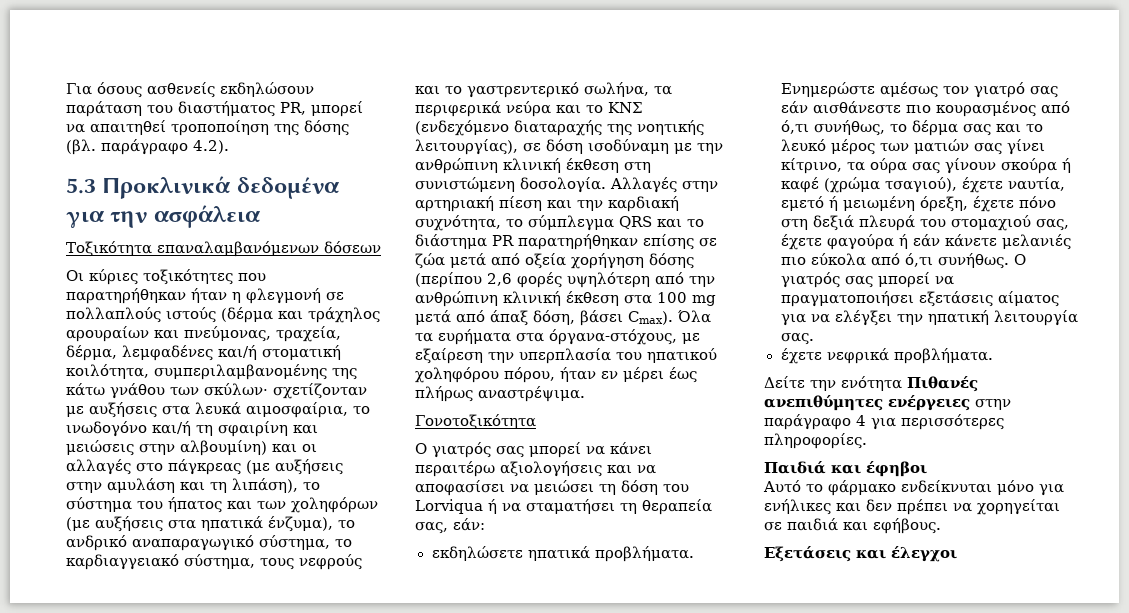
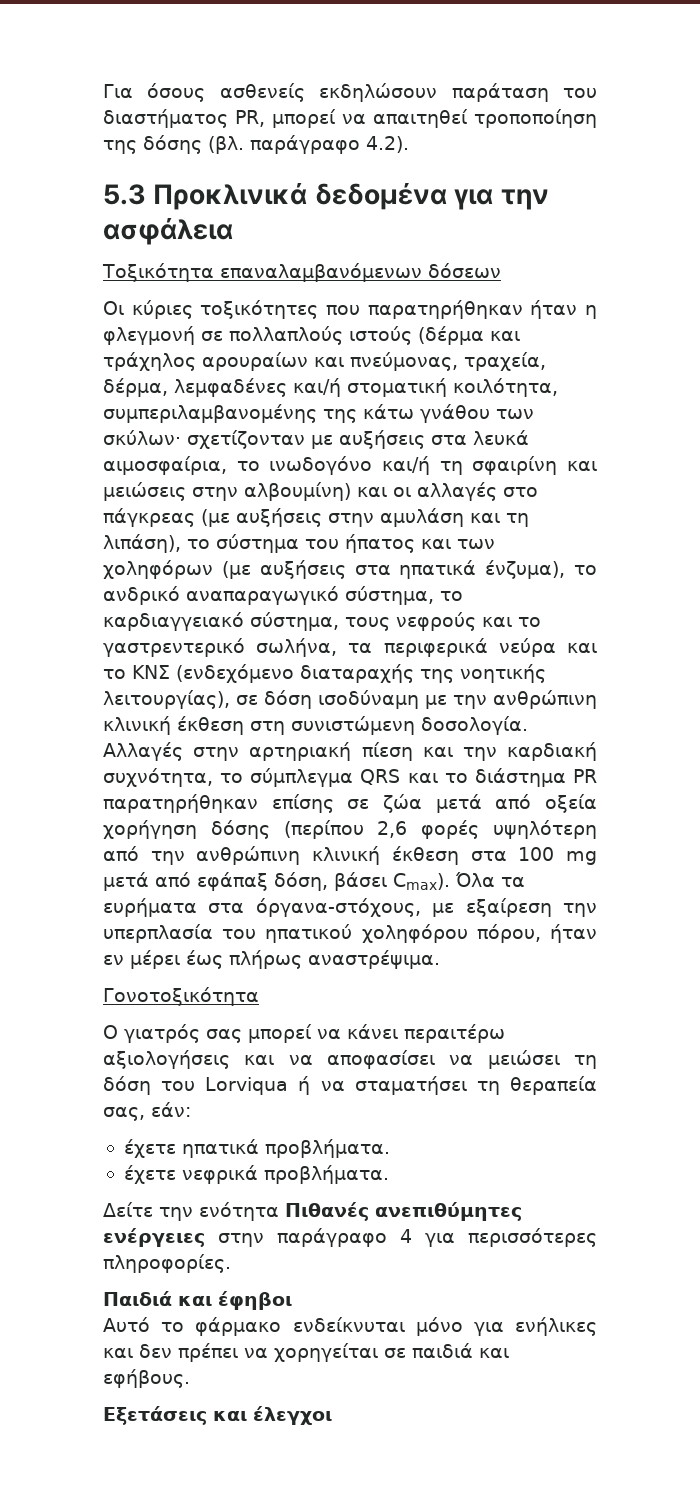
- Αλλαγές στην αρτηριακή πίεση και την καρδιακή συχνότητα, το σύμπλεγμα QRS και το διάστημα PR παρατηρήθηκαν επίσης σε ζώα μετά από οξεία χορήγηση δόσης (περίπου 2,6 φορές υψηλότερη από την ανθρώπινη κλινική έκθεση στα 100 mg μετά από άπαξ δόση, βάσει Cmax).
+ Αλλαγές στην αρτηριακή πίεση και την καρδιακή συχνότητα, το σύμπλεγμα QRS και το διάστημα PR παρατηρήθηκαν επίσης σε ζώα μετά από οξεία χορήγηση δόσης (περίπου 2,6 φορές υψηλότερη από την ανθρώπινη κλινική έκθεση στα 100 mg μετά από εφάπαξ δόση, βάσει Cmax).
- εκδηλώσετε ηπατικά προβλήματα. Ενημερώστε αμέσως τον γιατρό σας εάν αισθάνεστε πιο κουρασμένος από ό,τι συνήθως, το δέρμα σας και το λευκό μέρος των ματιών σας γίνει κίτρινο, τα ούρα σας γίνουν σκούρα ή καφέ (χρώμα τσαγιού), έχετε ναυτία, εμετό ή μειωμένη όρεξη, έχετε πόνο στη δεξιά πλευρά του στομαχιού σας, έχετε φαγούρα ή εάν κάνετε μελανιές πιο εύκολα από ό,τι συνήθως. Ο γιατρός σας μπορεί να πραγματοποιήσει εξετάσεις αίματος για να ελέγξει την ηπατική λειτουργία σας.
+ έχετε ηπατικά προβλήματα.

